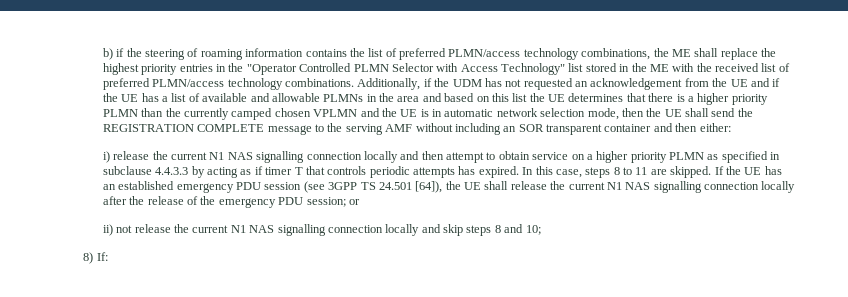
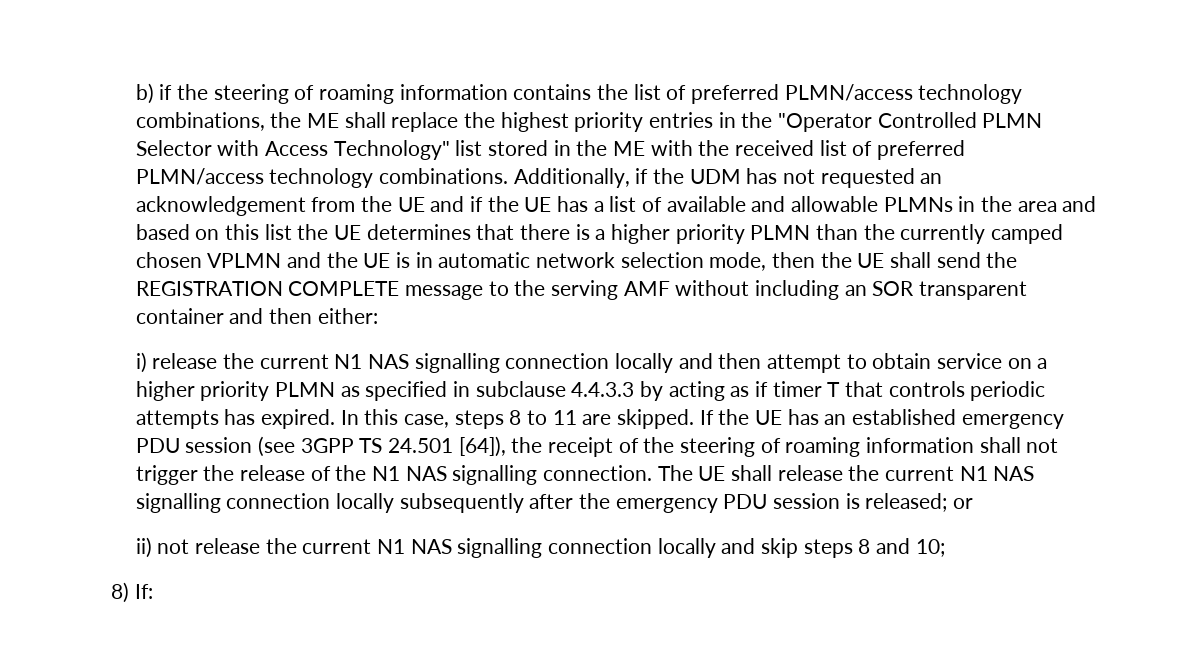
- If the UE has an established emergency PDU session (see 3GPP TS 24.501 [64]), the UE shall release the current N1 NAS signalling connection locally after the release of the emergency PDU session; or
+ If the UE has an established emergency PDU session (see 3GPP TS 24.501 [64]), the receipt of the steering of roaming information shall not trigger the release of the N1 NAS signalling connection. The UE shall release the current N1 NAS signalling connection locally subsequently after the emergency PDU session is released; or

